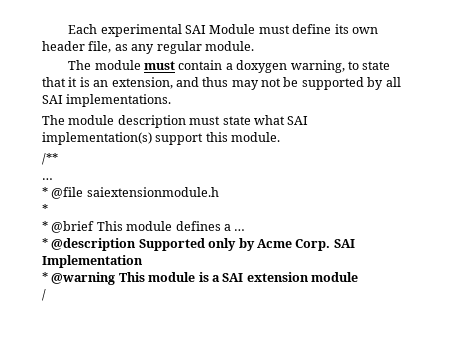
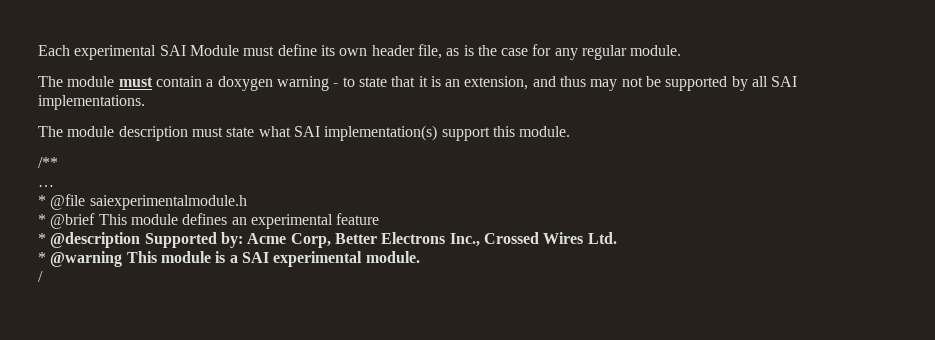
- Each experimental SAI Module must define its own header file, as any regular module.
+ Each experimental SAI Module must define its own header file, as is the case for any regular module.
- The module must contain a doxygen warning, to state that it is an extension, and thus may not be supported by all SAI implementations.
+ The module must contain a doxygen warning - to state that it is an extension, and thus may not be supported by all SAI implementations.
- * @file saiextensionmodule.h
- *
+ * @file saiexperimentalmodule.h
- * @brief This module defines a …
+ * @brief This module defines an experimental feature
- * @description Supported only by Acme Corp. SAI Implementation
+ * @description Supported by: Acme Corp, Better Electrons Inc., Crossed Wires Ltd.
- * @warning This module is a SAI extension module
+ * @warning This module is a SAI experimental module.

